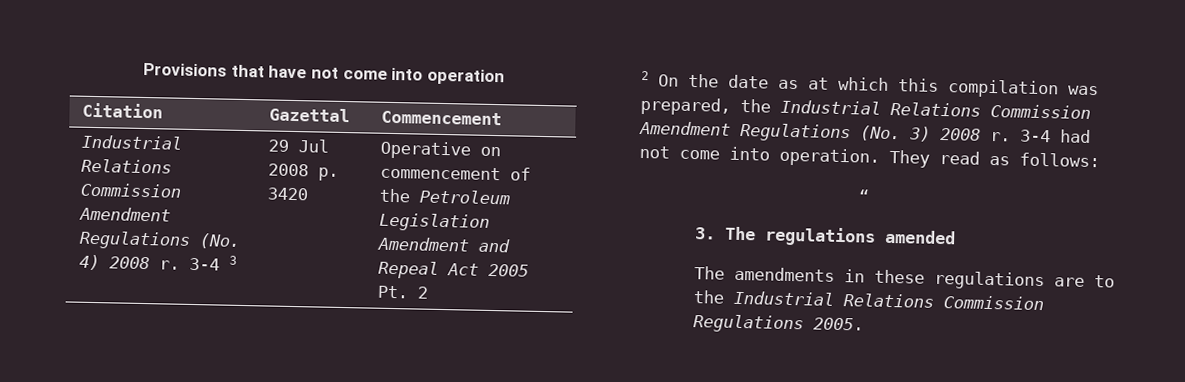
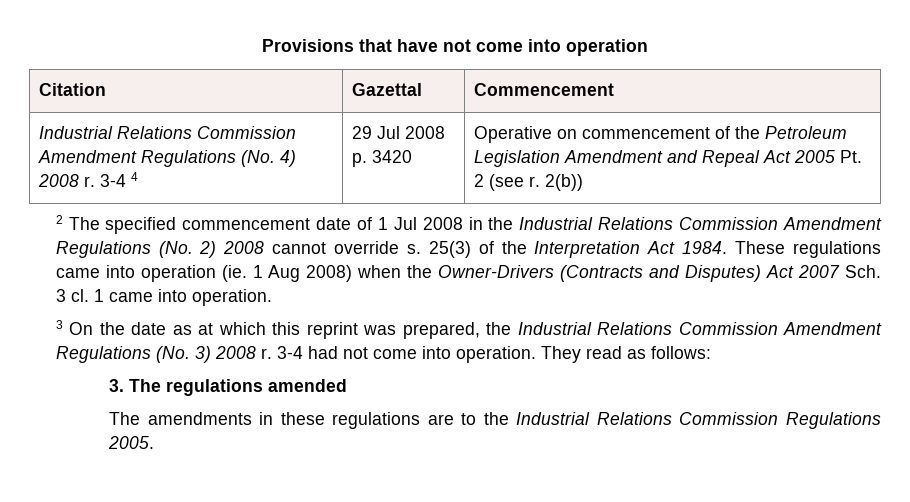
- Industrial Relations Commission Amendment Regulations (No. 4) 2008 r. 3-4 3 | 29 Jul 2008 p. 3420 | Operative on commencement of the Petroleum Legislation Amendment and Repeal Act 2005 Pt. 2
- 2 On the date as at which this compilation was prepared, the Industrial Relations Commission Amendment Regulations (No. 3) 2008 r.
+ Industrial Relations Commission Amendment Regulations (No. 4) 2008 r. 3-4 4 | 29 Jul 2008 p. 3420 | Operative on commencement of the Petroleum Legislation Amendment and Repeal Act 2005 Pt. 2 (see r. 2(b))
+ 2 The specified commencement date of 1 Jul 2008 in the Industrial Relations Commission Amendment Regulations (No. 2) 2008 cannot override s. 25(3) of the Interpretation Act 1984. These regulations came into operation (ie. 1 Aug 2008) when the Owner-Drivers (Contracts and Disputes) Act 2007 Sch. 3 cl. 1 came into operation.
+ 3 On the date as at which this reprint was prepared, the Industrial Relations Commission Amendment Regulations (No. 3) 2008 r.
- “

